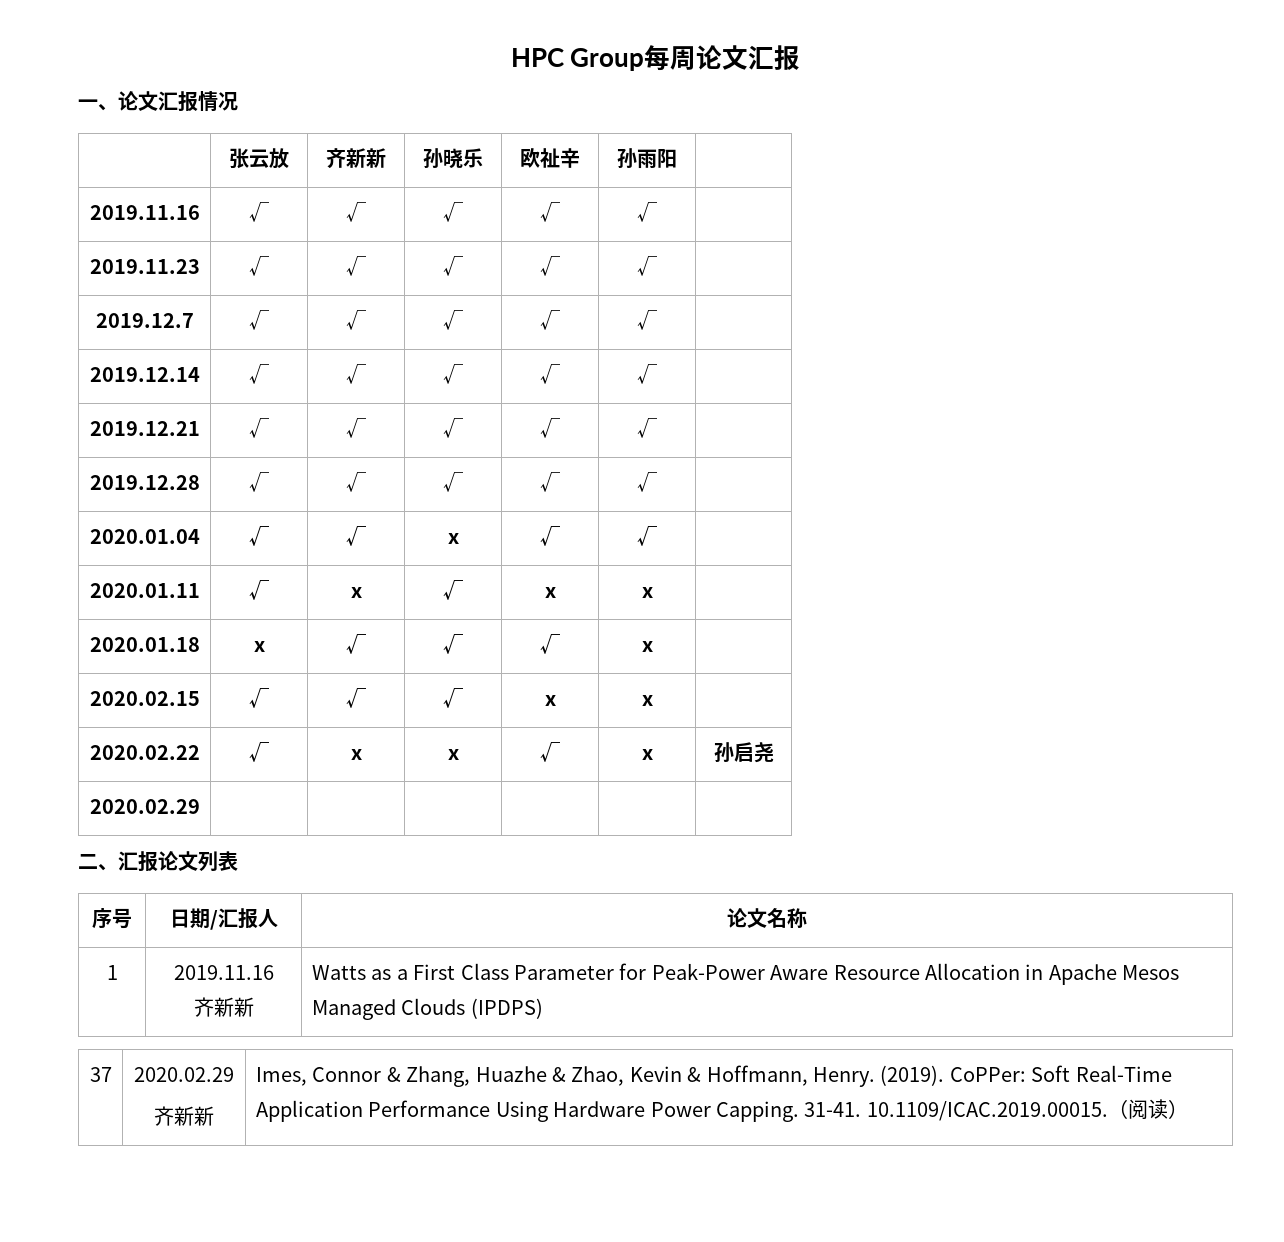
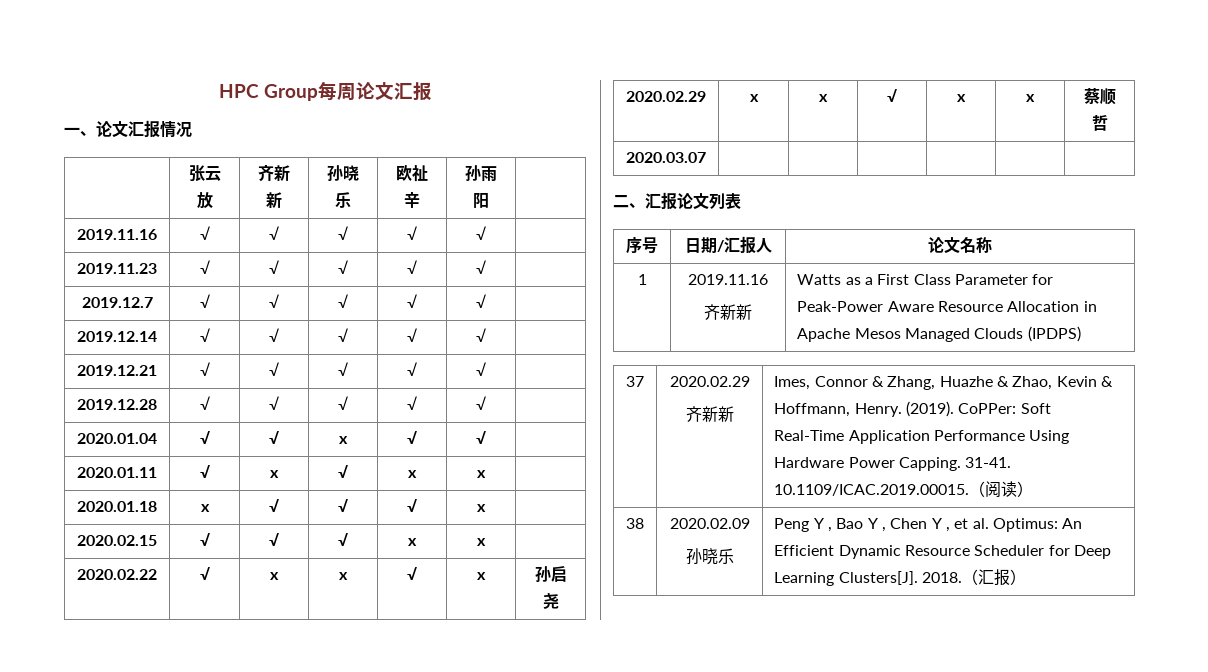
- 2020.02.29 | | | | | |
+ 2020.02.29 | x | x | √ | x | x | 蔡顺哲
+ 2020.03.07 | | | | | |
+ 38 | 2020.02.09
+ 孙晓乐 | Peng Y , Bao Y , Chen Y , et al. Optimus: An Efficient Dynamic Resource Scheduler for Deep Learning Clusters[J]. 2018.（汇报）

